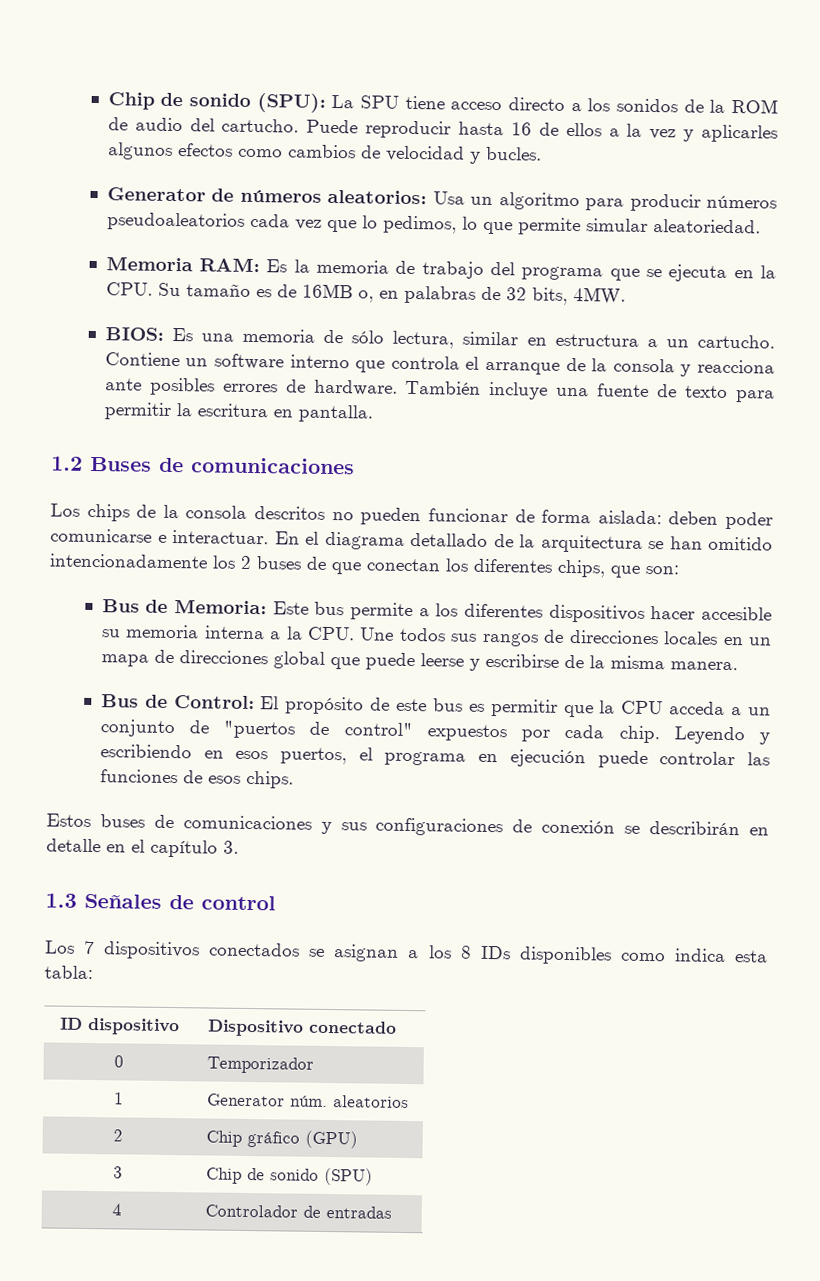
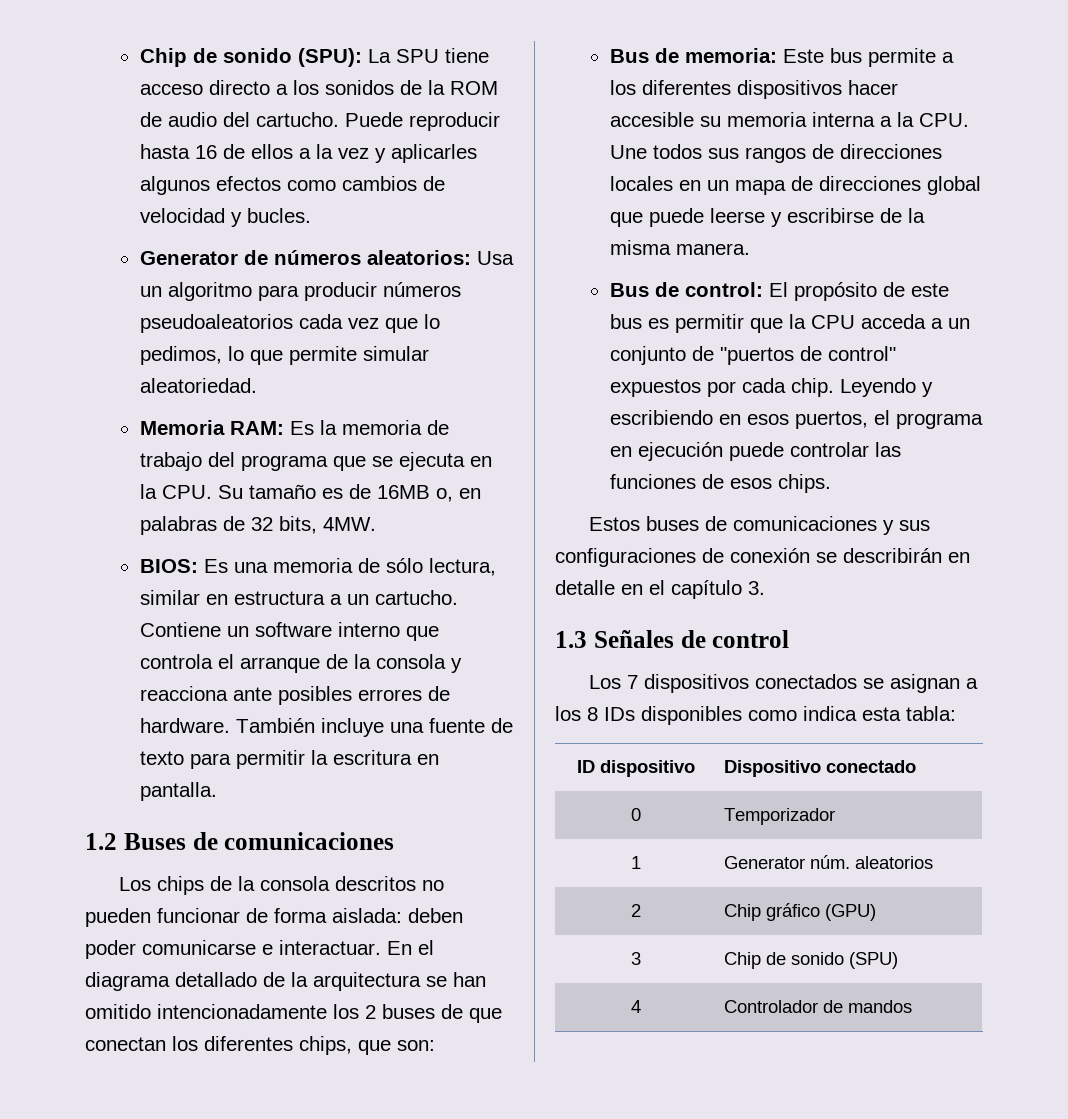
- Bus de Memoria: Este bus permite a los diferentes dispositivos hacer accesible su memoria interna a la CPU. Une todos sus rangos de direcciones locales en un mapa de direcciones global que puede leerse y escribirse de la misma manera.
+ Bus de memoria: Este bus permite a los diferentes dispositivos hacer accesible su memoria interna a la CPU. Une todos sus rangos de direcciones locales en un mapa de direcciones global que puede leerse y escribirse de la misma manera.
- Bus de Control: El propósito de este bus es permitir que la CPU acceda a un conjunto de "puertos de control" expuestos por cada chip.
+ Bus de control: El propósito de este bus es permitir que la CPU acceda a un conjunto de "puertos de control" expuestos por cada chip.
- 4 | Controlador de entradas
+ 4 | Controlador de mandos

